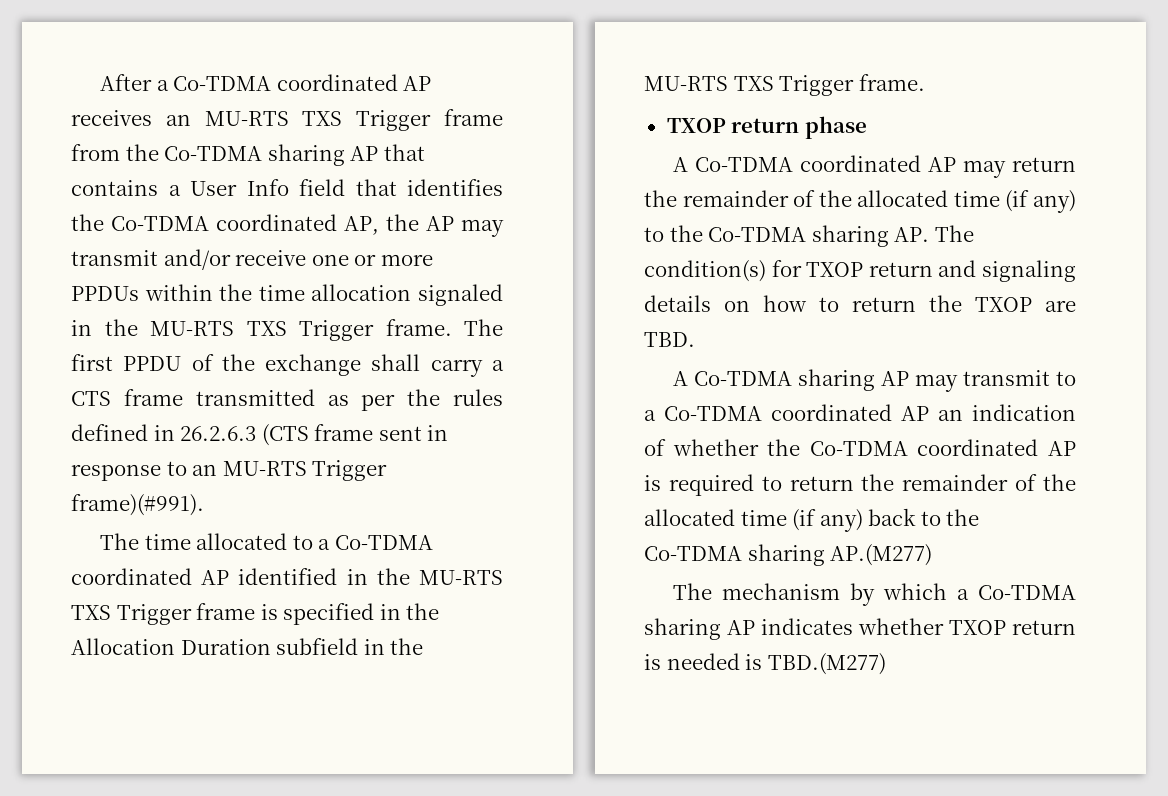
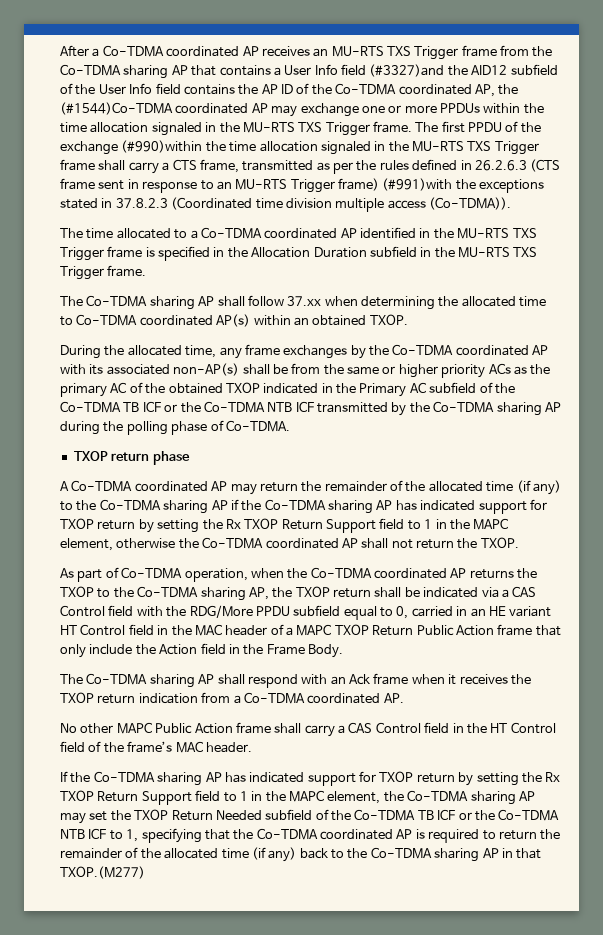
- After a Co-TDMA coordinated AP receives an MU-RTS TXS Trigger frame from the Co-TDMA sharing AP that contains a User Info field that identifies the Co-TDMA coordinated AP, the AP may transmit and/or receive one or more PPDUs within the time allocation signaled in the MU-RTS TXS Trigger frame.
+ After a Co-TDMA coordinated AP receives an MU-RTS TXS Trigger frame from the Co-TDMA sharing AP that contains a User Info field (#3327)and the AID12 subfield of the User Info field contains the AP ID of the Co-TDMA coordinated AP, the (#1544)Co-TDMA coordinated AP may exchange one or more PPDUs within the time allocation signaled in the MU-RTS TXS Trigger frame.
- The first PPDU of the exchange shall carry a CTS frame transmitted as per the rules defined in 26.2.6.3 (CTS frame sent in response to an MU-RTS Trigger frame)(#991).
+ The first PPDU of the exchange (#990)within the time allocation signaled in the MU-RTS TXS Trigger frame shall carry a CTS frame, transmitted as per the rules defined in 26.2.6.3 (CTS frame sent in response to an MU-RTS Trigger frame) (#991)with the exceptions stated in 37.8.2.3 (Coordinated time division multiple access (Co-TDMA)).
+ The Co-TDMA sharing AP shall follow 37.xx when determining the allocated time to Co-TDMA coordinated AP(s) within an obtained TXOP.
+ During the allocated time, any frame exchanges by the Co-TDMA coordinated AP with its associated non-AP(s) shall be from the same or higher priority ACs as the primary AC of the obtained TXOP indicated in the Primary AC subfield of the Co-TDMA TB ICF or the Co-TDMA NTB ICF transmitted by the Co-TDMA sharing AP during the polling phase of Co-TDMA.
- A Co-TDMA coordinated AP may return the remainder of the allocated time (if any) to the Co-TDMA sharing AP. The condition(s) for TXOP return and signaling details on how to return the TXOP are TBD.
- A Co-TDMA sharing AP may transmit to a Co-TDMA coordinated AP an indication of whether the Co-TDMA coordinated AP is required to return the remainder of the allocated time (if any) back to the Co-TDMA sharing AP.(M277)
- The mechanism by which a Co-TDMA sharing AP indicates whether TXOP return is needed is TBD.(M277)
+ A Co-TDMA coordinated AP may return the remainder of the allocated time (if any) to the Co-TDMA sharing AP if the Co-TDMA sharing AP has indicated support for TXOP return by setting the Rx TXOP Return Support field to 1 in the MAPC element, otherwise the Co-TDMA coordinated AP shall not return the TXOP.
+ As part of Co-TDMA operation, when the Co-TDMA coordinated AP returns the TXOP to the Co-TDMA sharing AP, the TXOP return shall be indicated via a CAS Control field with the RDG/More PPDU subfield equal to 0, carried in an HE variant HT Control field in the MAC header of a MAPC TXOP Return Public Action frame that only include the Action field in the Frame Body.
+ The Co-TDMA sharing AP shall respond with an Ack frame when it receives the TXOP return indication from a Co-TDMA coordinated AP.
+ No other MAPC Public Action frame shall carry a CAS Control field in the HT Control field of the frame’s MAC header.
+ If the Co-TDMA sharing AP has indicated support for TXOP return by setting the Rx TXOP Return Support field to 1 in the MAPC element, the Co-TDMA sharing AP may set the TXOP Return Needed subfield of the Co-TDMA TB ICF or the Co-TDMA NTB ICF to 1, specifying that the Co-TDMA coordinated AP is required to return the remainder of the allocated time (if any) back to the Co-TDMA sharing AP in that TXOP.(M277)

